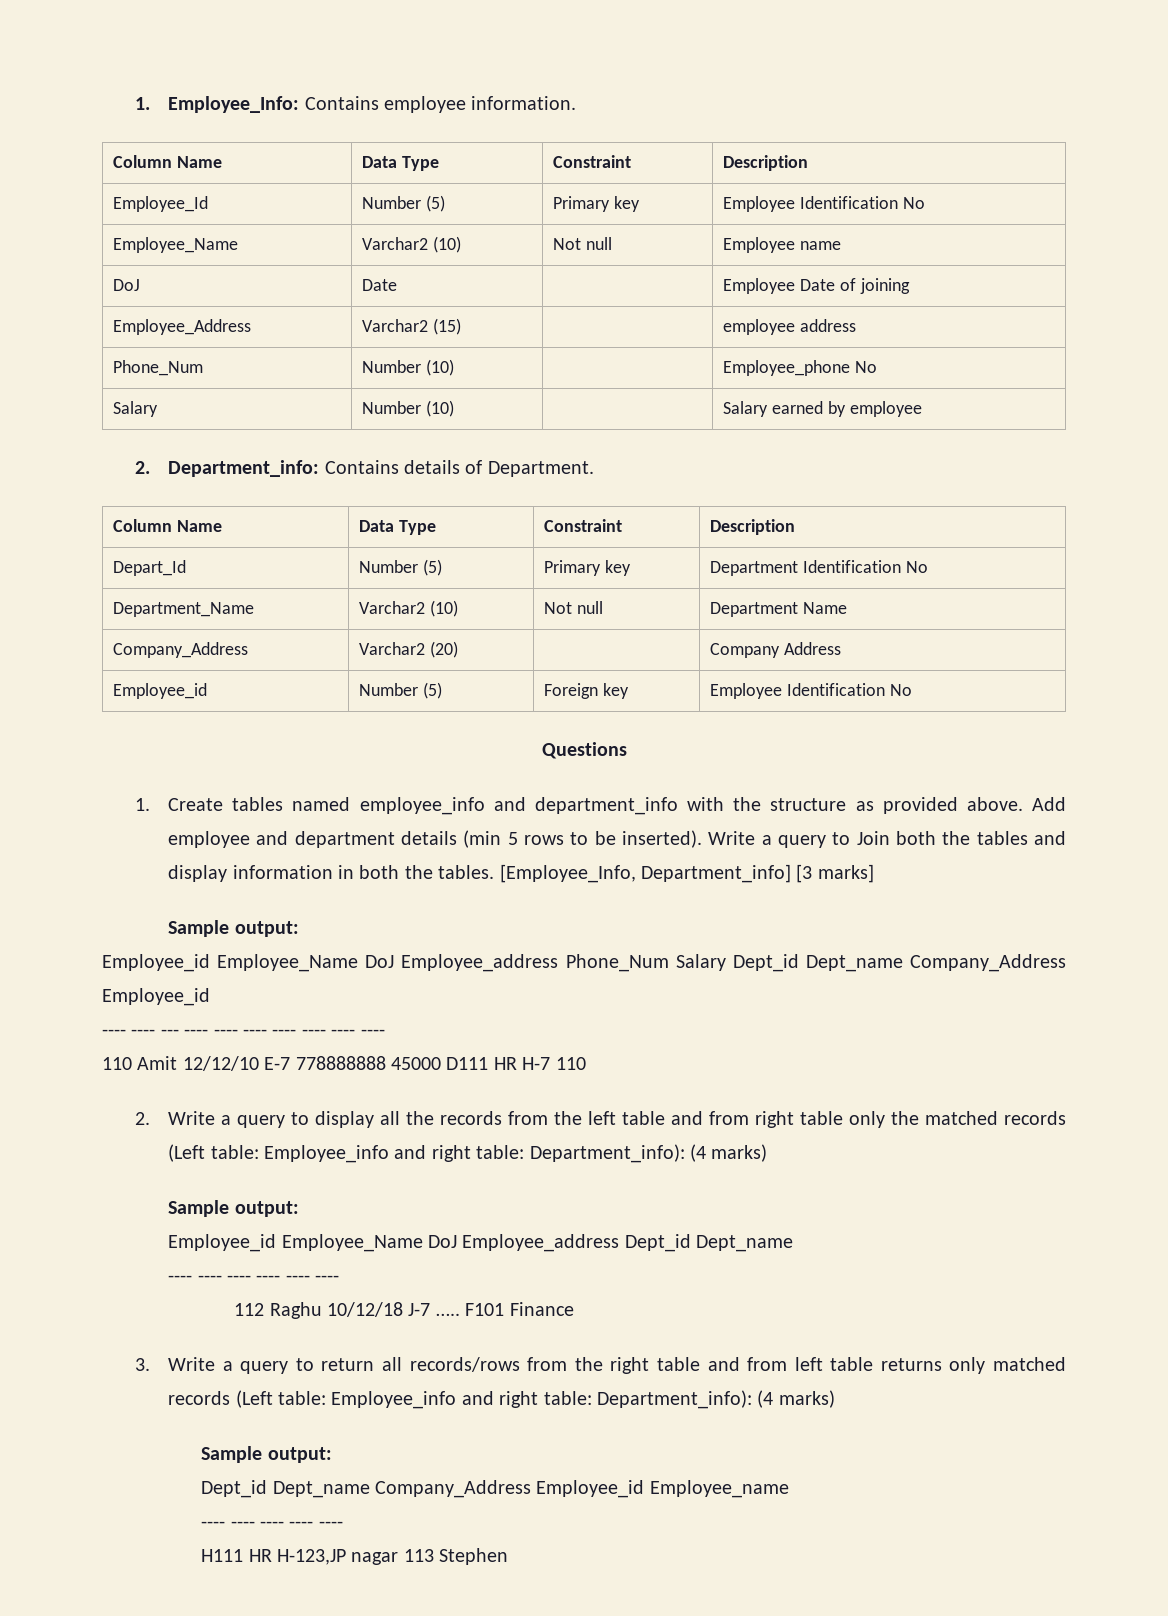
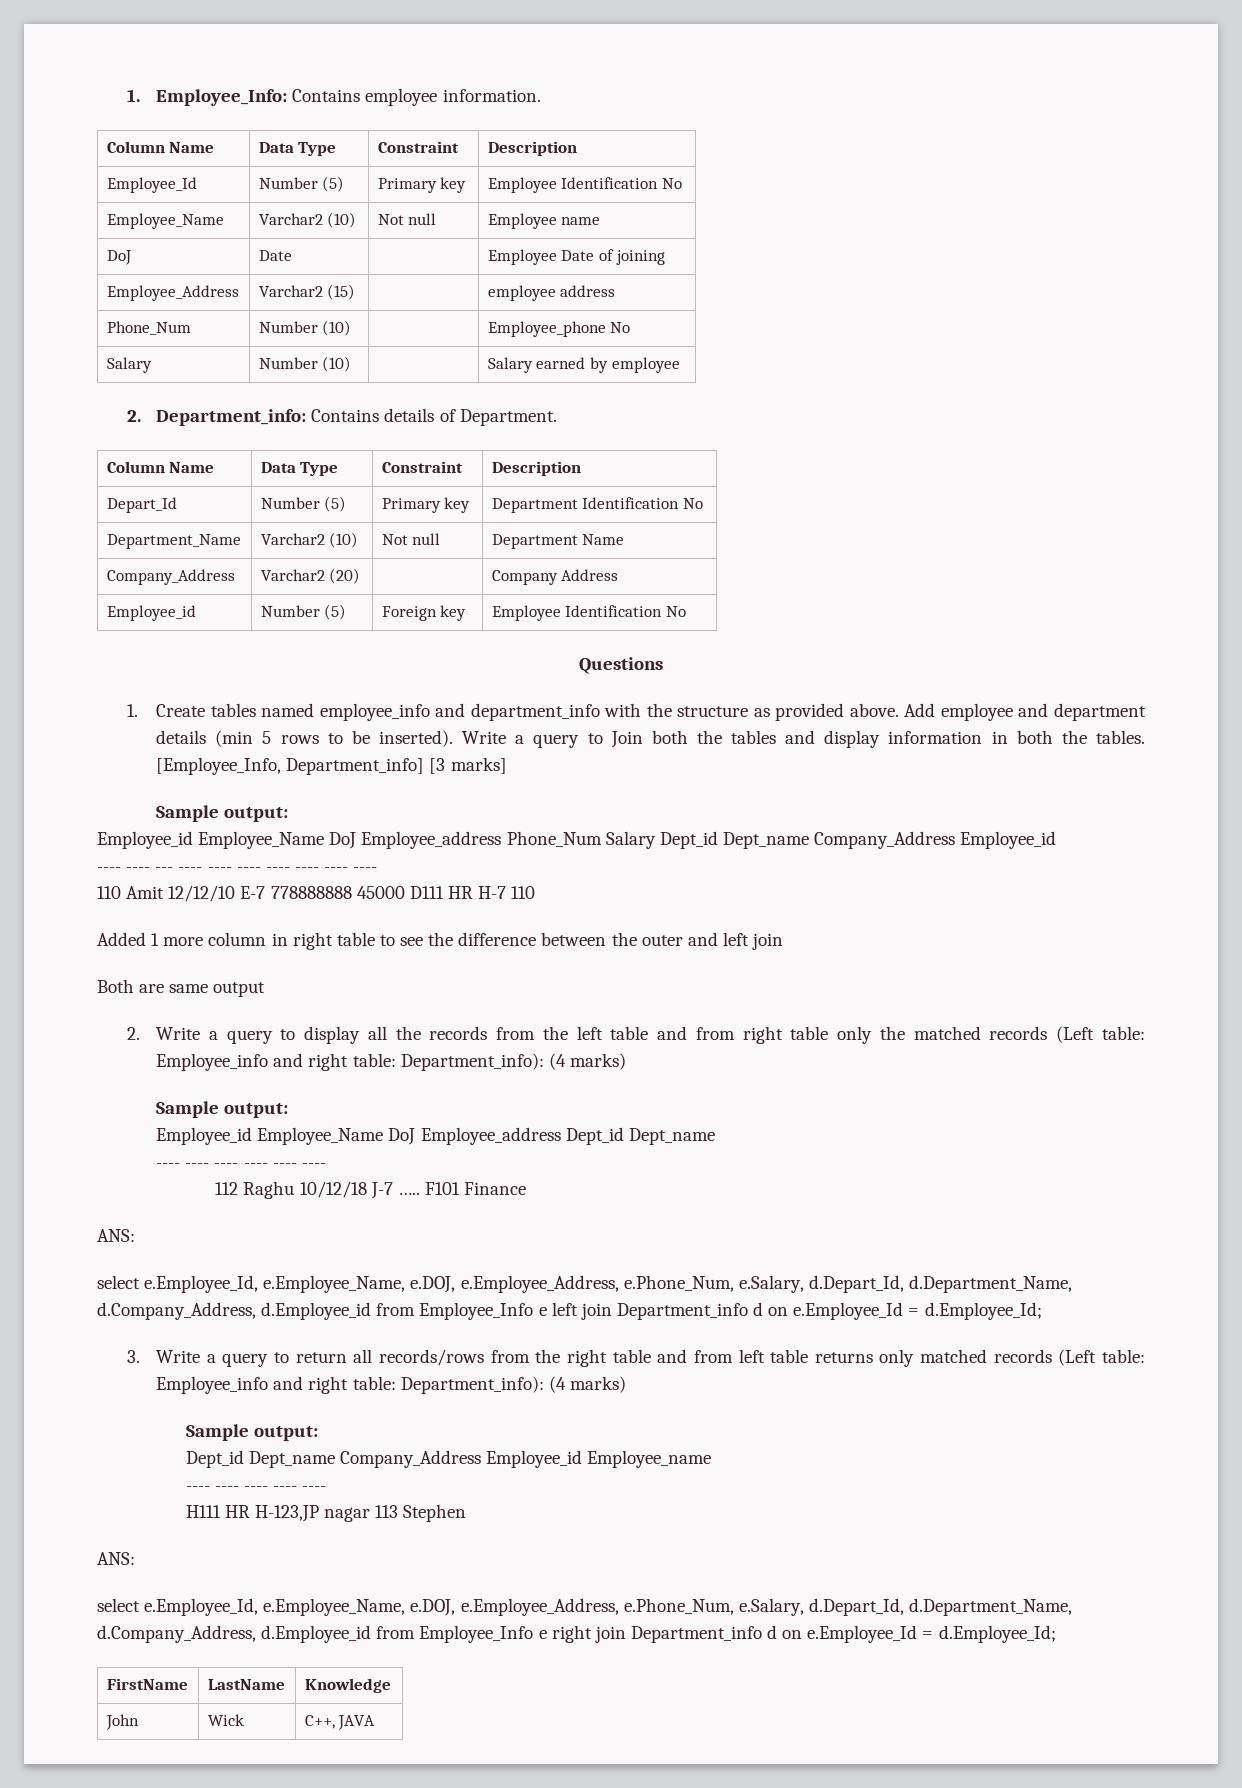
+ Added 1 more column in right table to see the difference between the outer and left join
+ Both are same output
  F101 Finance
+ ANS:
+ select e.Employee_Id, e.Employee_Name, e.DOJ, e.Employee_Address, e.Phone_Num, e.Salary, d.Depart_Id, d.Department_Name, d.Company_Address, d.Employee_id from Employee_Info e left join Department_info d on e.Employee_Id = d.Employee_Id;
  H111 HR H-123,JP nagar 113 Stephen
+ ANS:
+ select e.Employee_Id, e.Employee_Name, e.DOJ, e.Employee_Address, e.Phone_Num, e.Salary, d.Depart_Id, d.Department_Name, d.Company_Address, d.Employee_id from Employee_Info e right join Department_info d on e.Employee_Id = d.Employee_Id;
+ FirstName | LastName | Knowledge
+ John | Wick | C++, JAVA

